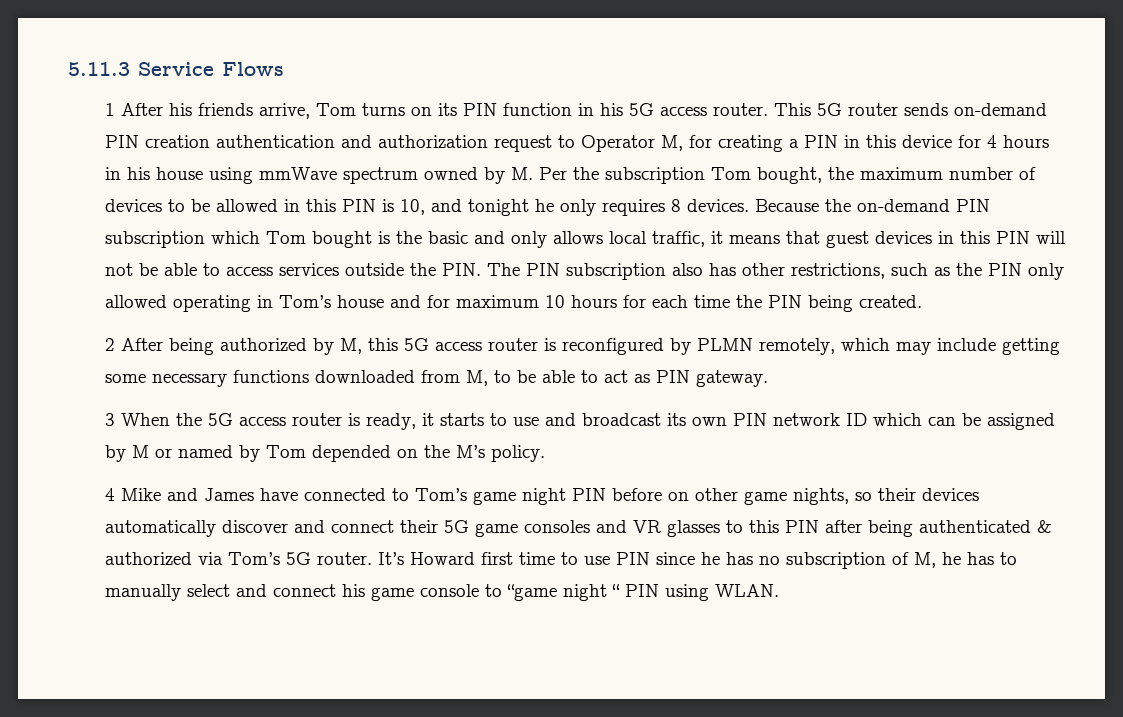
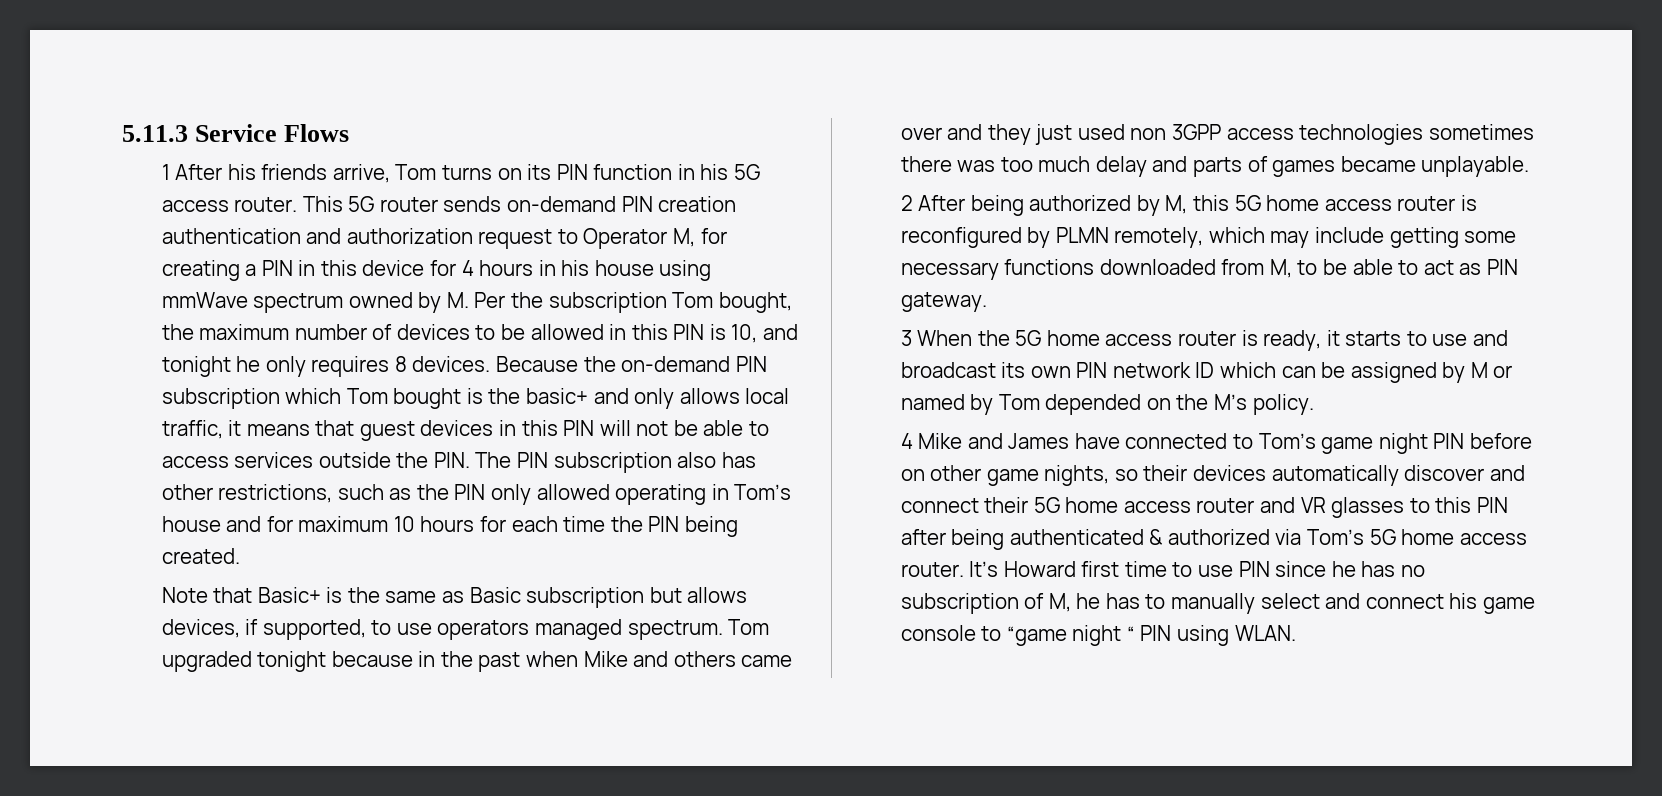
- Because the on-demand PIN subscription which Tom bought is the basic and only allows local traffic, it means that guest devices in this PIN will not be able to access services outside the PIN. The PIN subscription also has other restrictions, such as the PIN only allowed operating in Tom’s house and for maximum 10 hours for each time the PIN being created.
+ Because the on-demand PIN subscription which Tom bought is the basic+ and only allows local traffic, it means that guest devices in this PIN will not be able to access services outside the PIN. The PIN subscription also has other restrictions, such as the PIN only allowed operating in Tom’s house and for maximum 10 hours for each time the PIN being created.
+ Note that Basic+ is the same as Basic subscription but allows devices, if supported, to use operators managed spectrum. Tom upgraded tonight because in the past when Mike and others came over and they just used non 3GPP access technologies sometimes there was too much delay and parts of games became unplayable.
- 2 After being authorized by M, this 5G access router is reconfigured by PLMN remotely, which may include getting some necessary functions downloaded from M, to be able to act as PIN gateway.
+ 2 After being authorized by M, this 5G home access router is reconfigured by PLMN remotely, which may include getting some necessary functions downloaded from M, to be able to act as PIN gateway.
- 3 When the 5G access router is ready, it starts to use and broadcast its own PIN network ID which can be assigned by M or named by Tom depended on the M’s policy.
+ 3 When the 5G home access router is ready, it starts to use and broadcast its own PIN network ID which can be assigned by M or named by Tom depended on the M’s policy.
- 4 Mike and James have connected to Tom’s game night PIN before on other game nights, so their devices automatically discover and connect their 5G game consoles and VR glasses to this PIN after being authenticated & authorized via Tom’s 5G router.
+ 4 Mike and James have connected to Tom’s game night PIN before on other game nights, so their devices automatically discover and connect their 5G home access router and VR glasses to this PIN after being authenticated & authorized via Tom’s 5G home access router.

